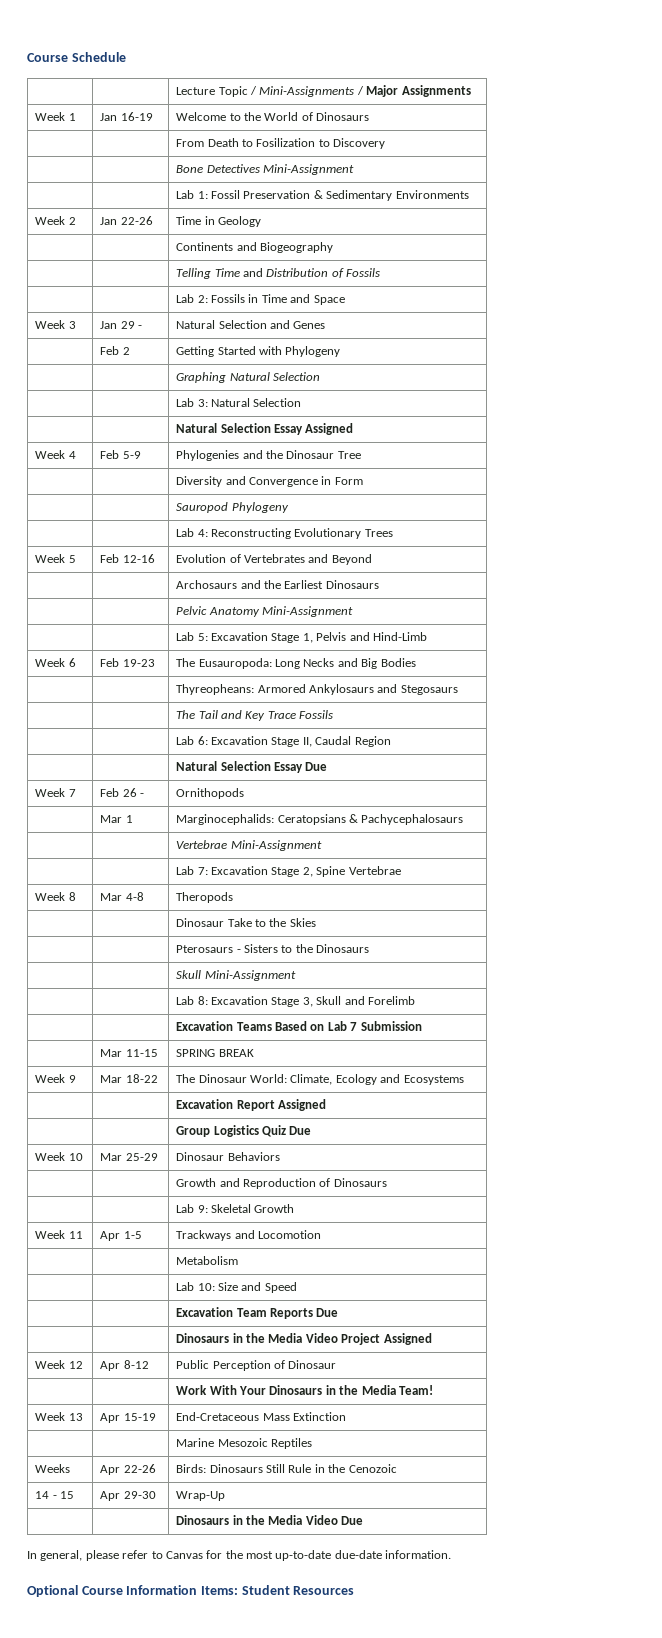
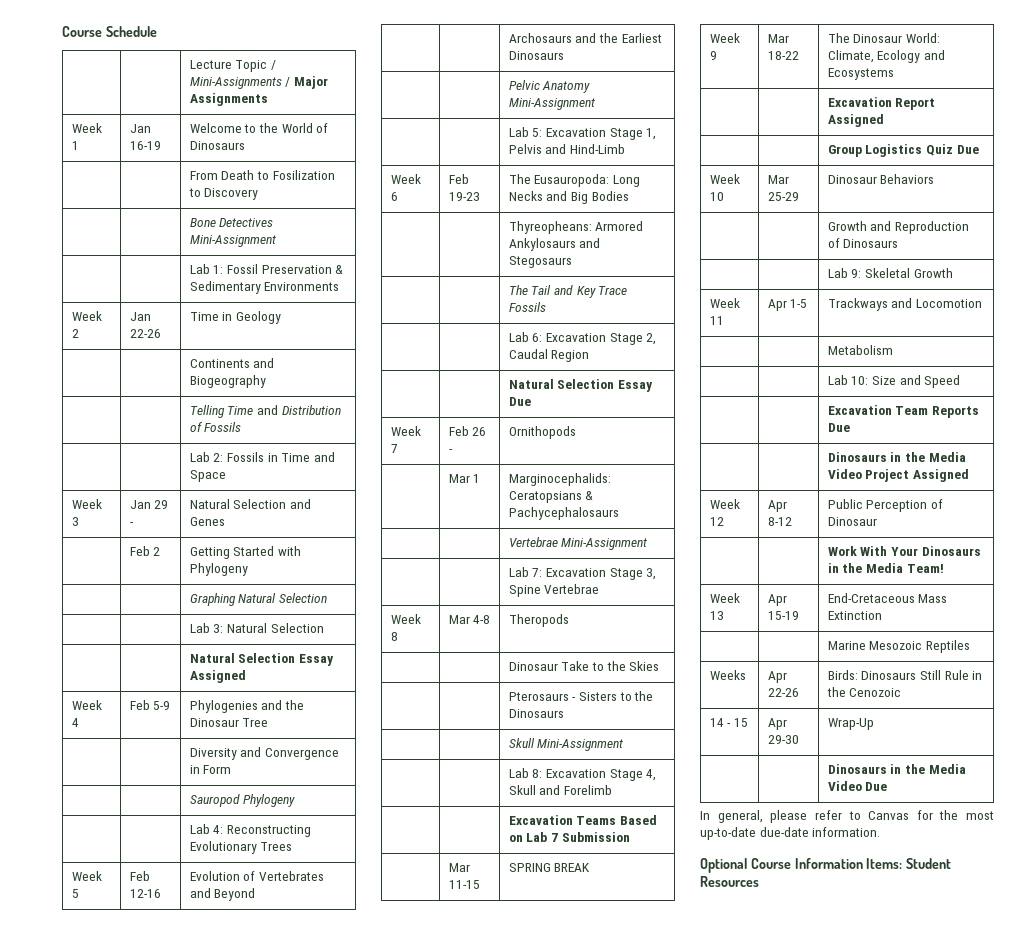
- | | Lab 6: Excavation Stage II, Caudal Region
+ | | Lab 6: Excavation Stage 2, Caudal Region
- | | Lab 7: Excavation Stage 2, Spine Vertebrae
+ | | Lab 7: Excavation Stage 3, Spine Vertebrae
- | | Lab 8: Excavation Stage 3, Skull and Forelimb
+ | | Lab 8: Excavation Stage 4, Skull and Forelimb

